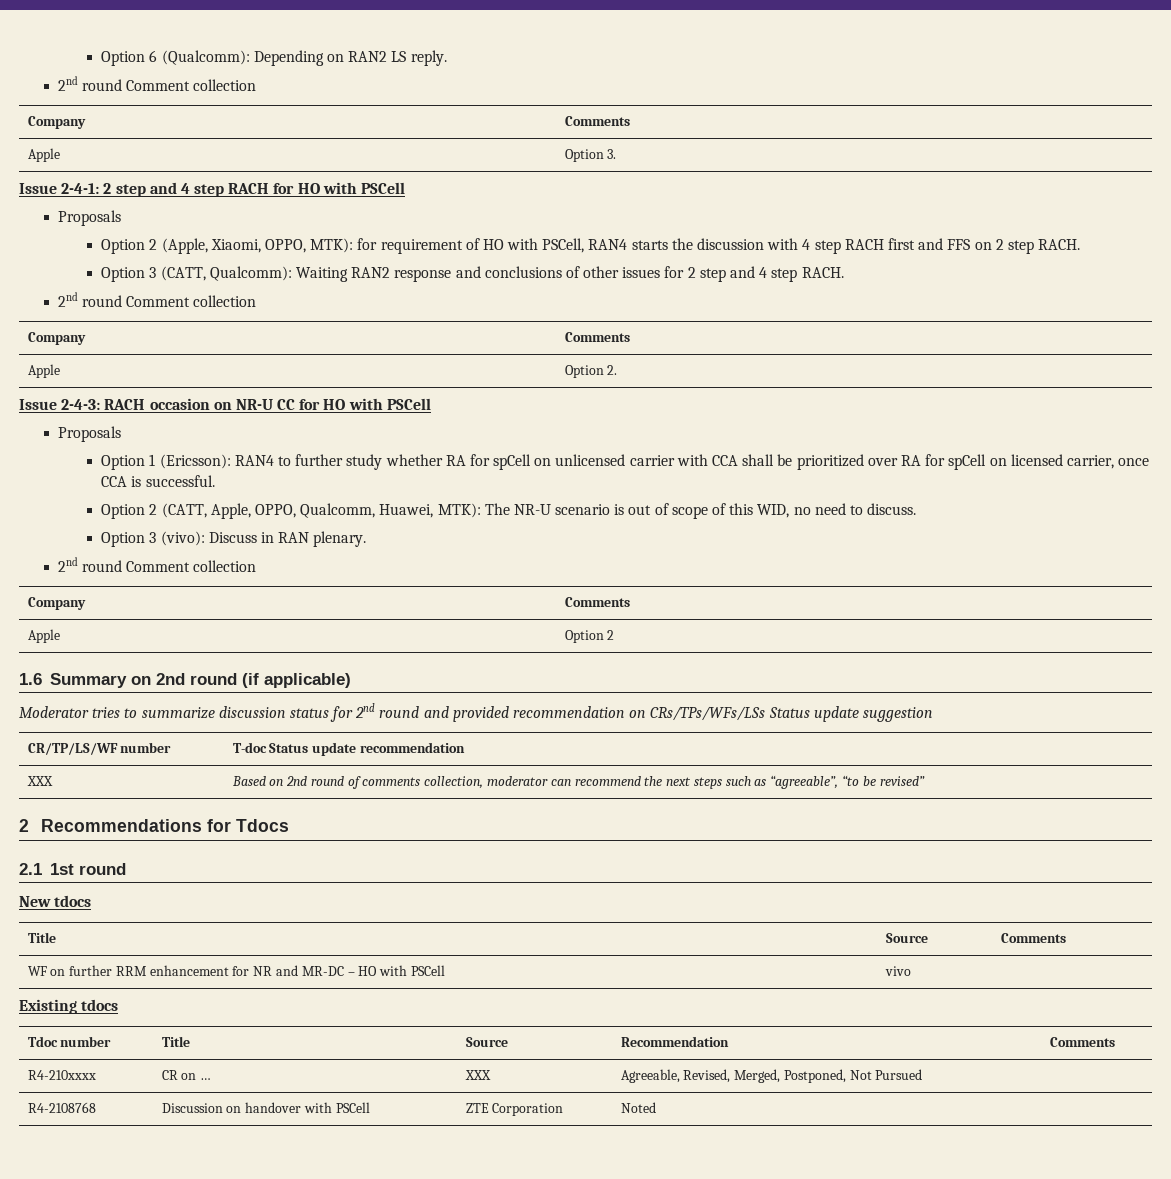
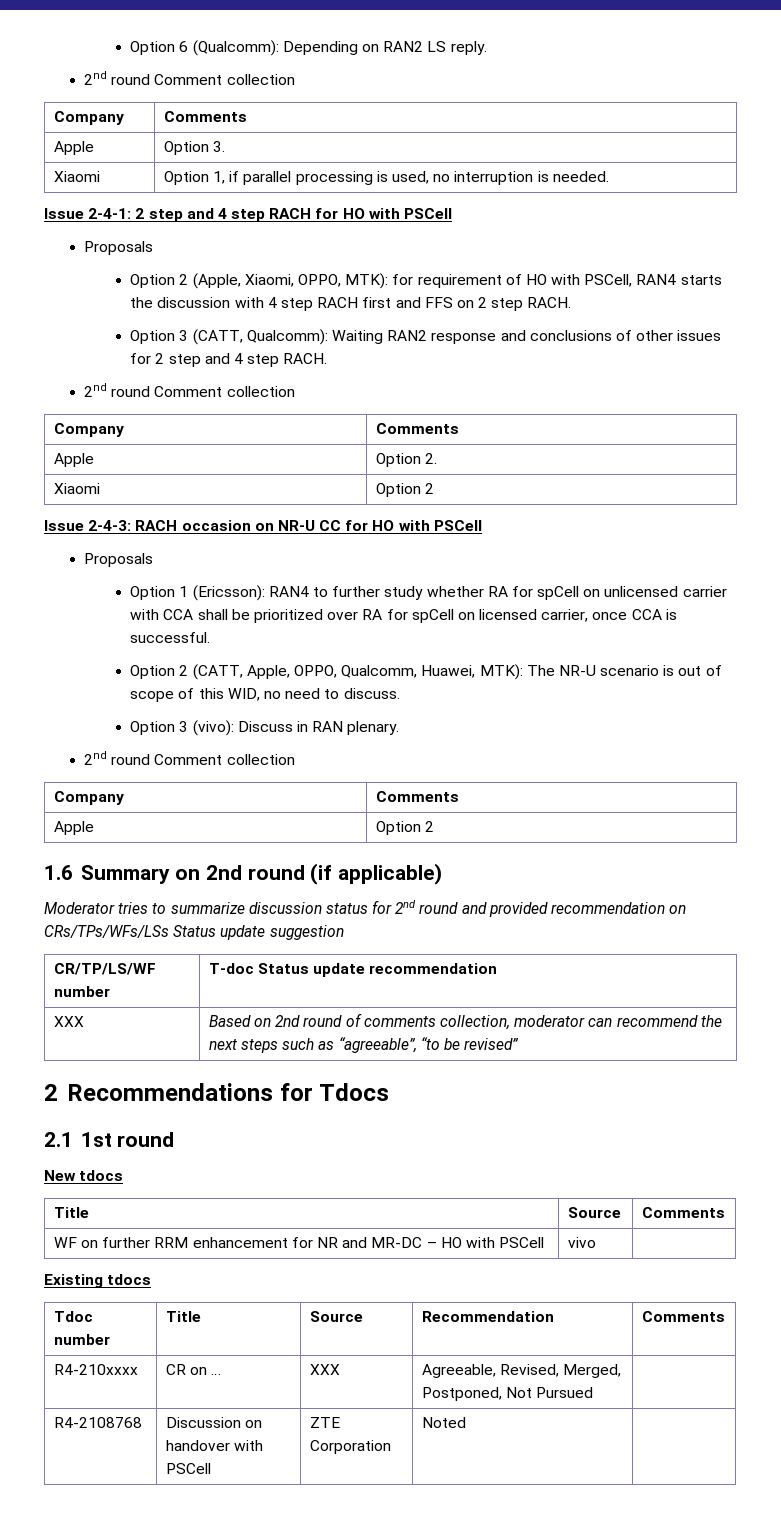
+ Xiaomi | Option 1, if parallel processing is used, no interruption is needed.
+ Xiaomi | Option 2

